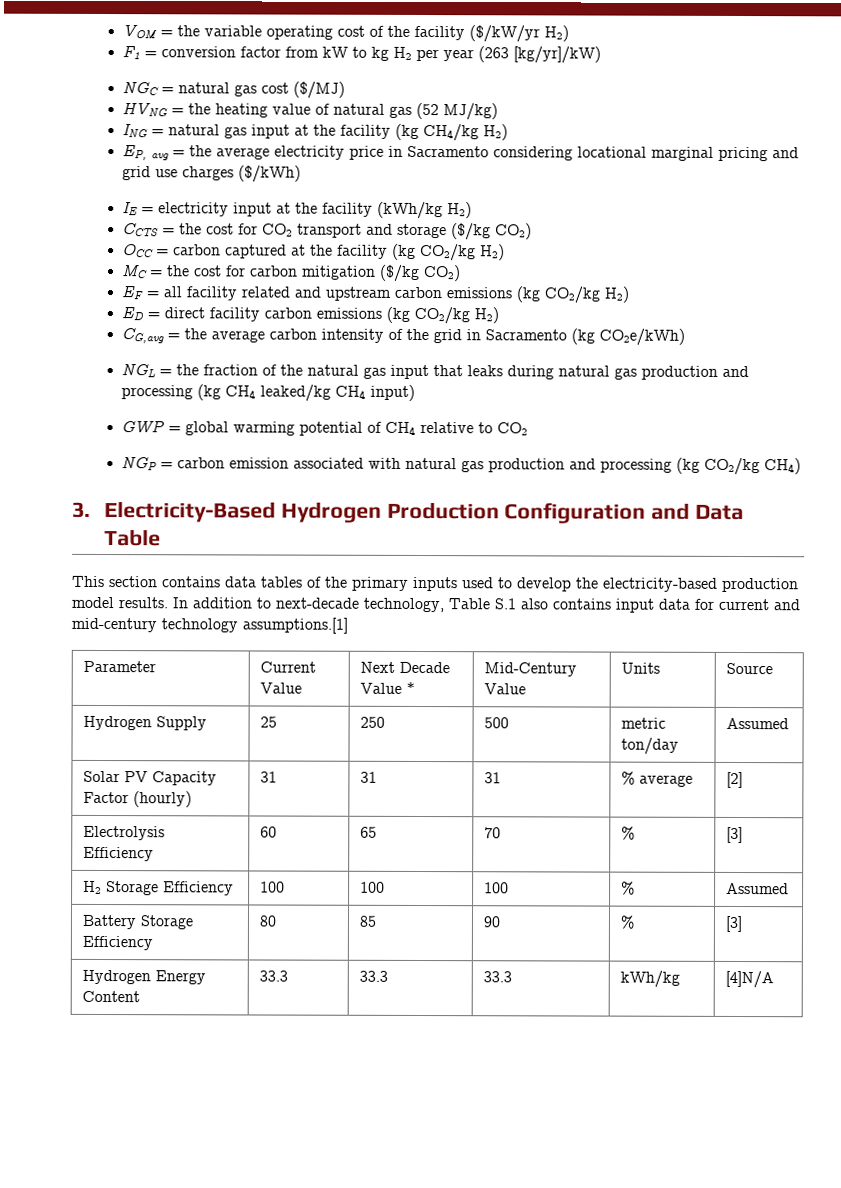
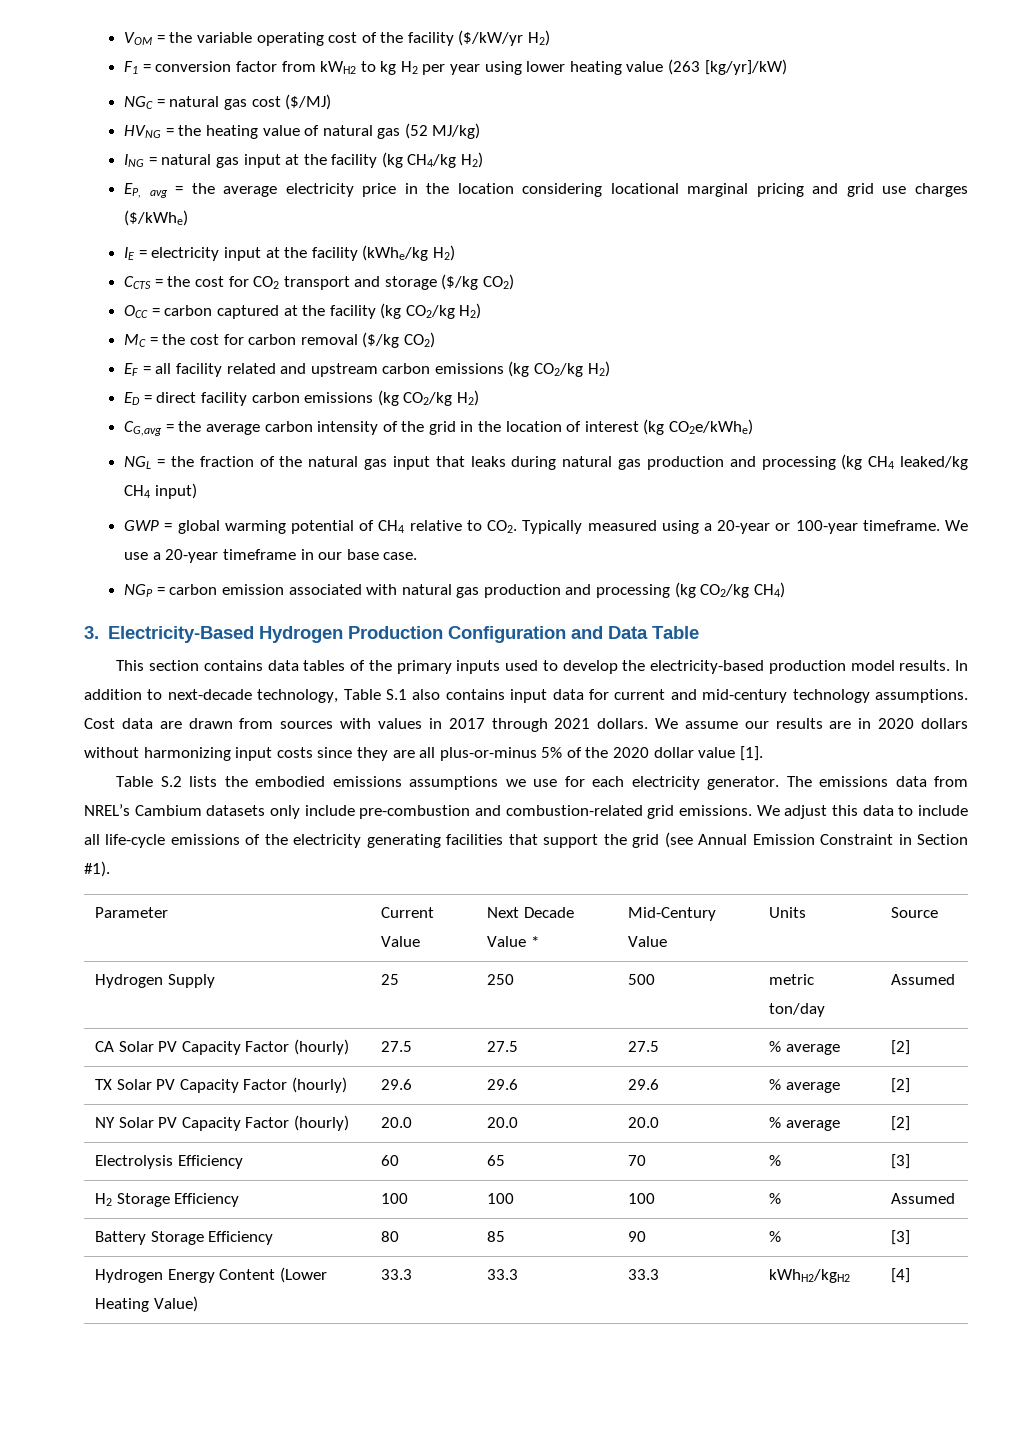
- F1 = conversion factor from kW to kg H2 per year (263 [kg/yr]/kW)
+ F1 = conversion factor from kWH2 to kg H2 per year using lower heating value (263 [kg/yr]/kW)
- EP, avg = the average electricity price in Sacramento considering locational marginal pricing and grid use charges ($/kWh)
+ EP, avg = the average electricity price in the location considering locational marginal pricing and grid use charges ($/kWhe)
- IE = electricity input at the facility (kWh/kg H2)
+ IE = electricity input at the facility (kWhe/kg H2)
- MC = the cost for carbon mitigation ($/kg CO2)
+ MC = the cost for carbon removal ($/kg CO2)
- CG,avg = the average carbon intensity of the grid in Sacramento (kg CO2e/kWh)
+ CG,avg = the average carbon intensity of the grid in the location of interest (kg CO2e/kWhe)
- GWP = global warming potential of CH4 relative to CO2
+ GWP = global warming potential of CH4 relative to CO2. Typically measured using a 20-year or 100-year timeframe. We use a 20-year timeframe in our base case.
- In addition to next-decade technology, Table S.1 also contains input data for current and mid-century technology assumptions.[1]
+ In addition to next-decade technology, Table S.1 also contains input data for current and mid-century technology assumptions. Cost data are drawn from sources with values in 2017 through 2021 dollars. We assume our results are in 2020 dollars without harmonizing input costs since they are all plus-or-minus 5% of the 2020 dollar value [1].
+ Table S.2 lists the embodied emissions assumptions we use for each electricity generator. The emissions data from NREL’s Cambium datasets only include pre-combustion and combustion-related grid emissions. We adjust this data to include all life-cycle emissions of the electricity generating facilities that support the grid (see Annual Emission Constraint in Section #1).
- Solar PV Capacity Factor (hourly) | 31 | 31 | 31 | % average | [2]
+ CA Solar PV Capacity Factor (hourly) | 27.5 | 27.5 | 27.5 | % average | [2]
+ TX Solar PV Capacity Factor (hourly) | 29.6 | 29.6 | 29.6 | % average | [2]
+ NY Solar PV Capacity Factor (hourly) | 20.0 | 20.0 | 20.0 | % average | [2]
- Hydrogen Energy Content | 33.3 | 33.3 | 33.3 | kWh/kg | [4]N/A
+ Hydrogen Energy Content (Lower Heating Value) | 33.3 | 33.3 | 33.3 | kWhH2/kgH2 | [4]

